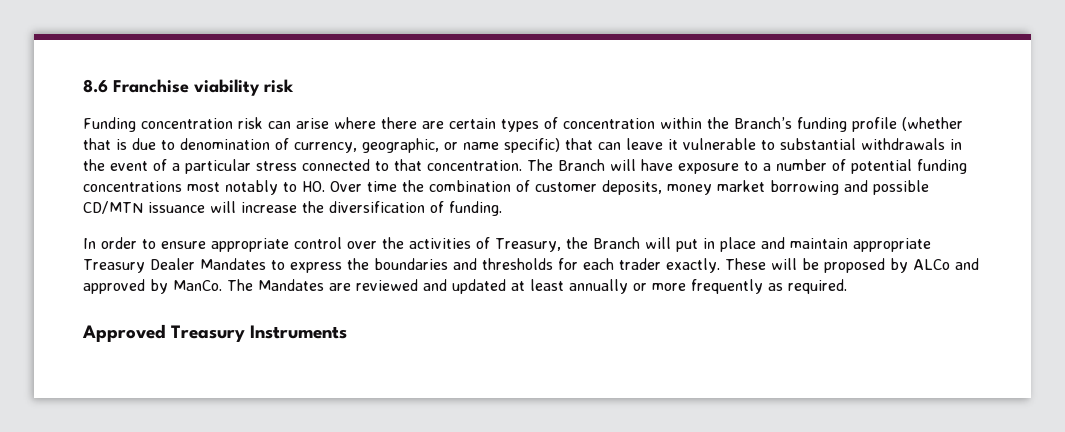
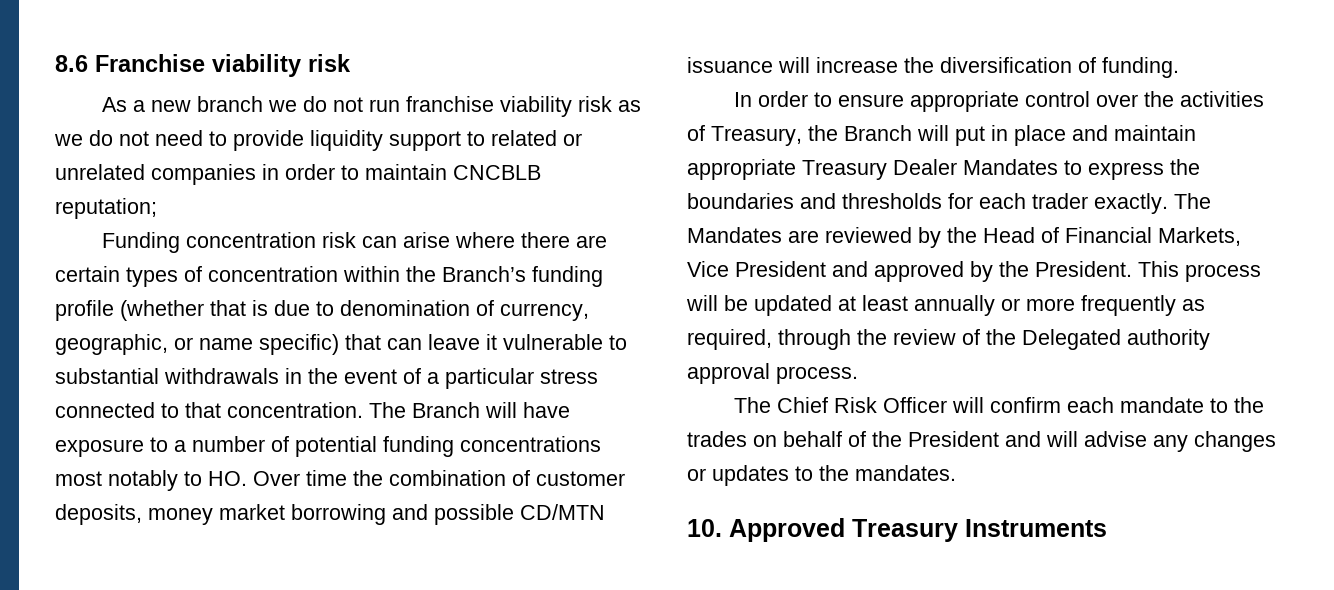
+ As a new branch we do not run franchise viability risk as we do not need to provide liquidity support to related or unrelated companies in order to maintain CNCBLB reputation;
- These will be proposed by ALCo and approved by ManCo. The Mandates are reviewed and updated at least annually or more frequently as required.
- Approved Treasury Instruments
+ The Mandates are reviewed by the Head of Financial Markets, Vice President and approved by the President. This process will be updated at least annually or more frequently as required, through the review of the Delegated authority approval process.
+ The Chief Risk Officer will confirm each mandate to the trades on behalf of the President and will advise any changes or updates to the mandates.
+ 10. Approved Treasury Instruments

